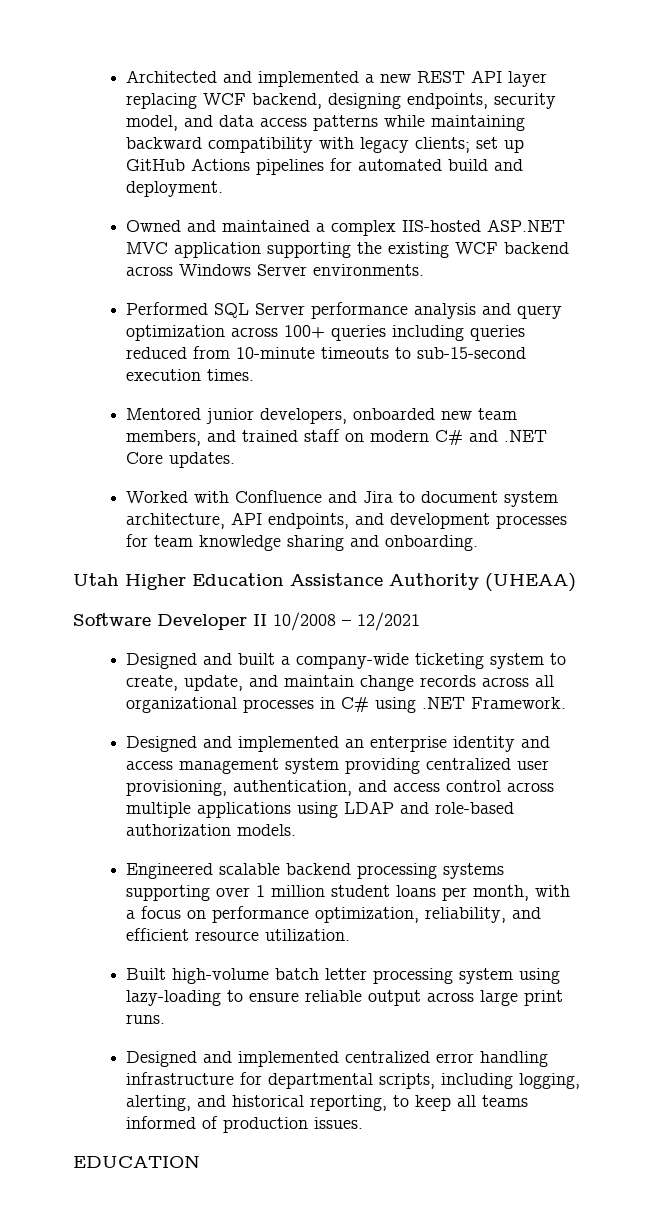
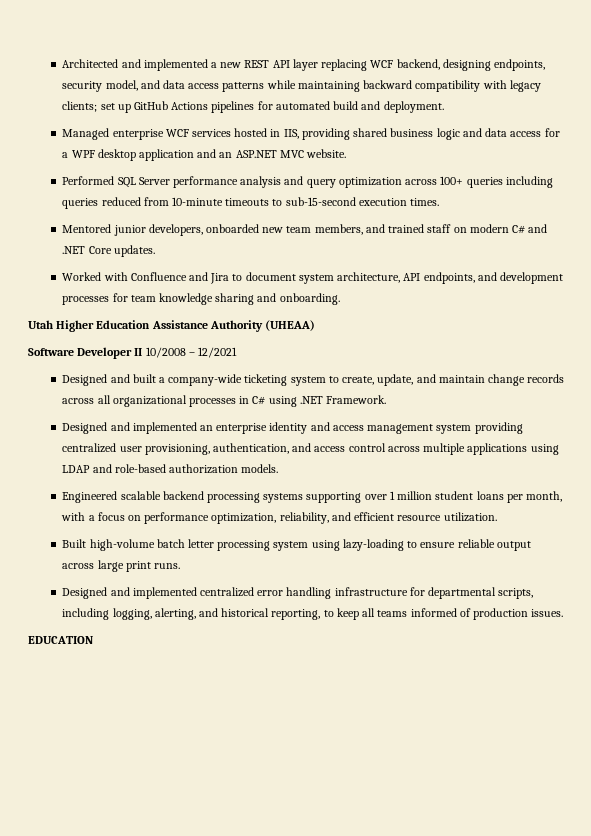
- Owned and maintained a complex IIS-hosted ASP.NET MVC application supporting the existing WCF backend across Windows Server environments.
+ Managed enterprise WCF services hosted in IIS, providing shared business logic and data access for a WPF desktop application and an ASP.NET MVC website.

